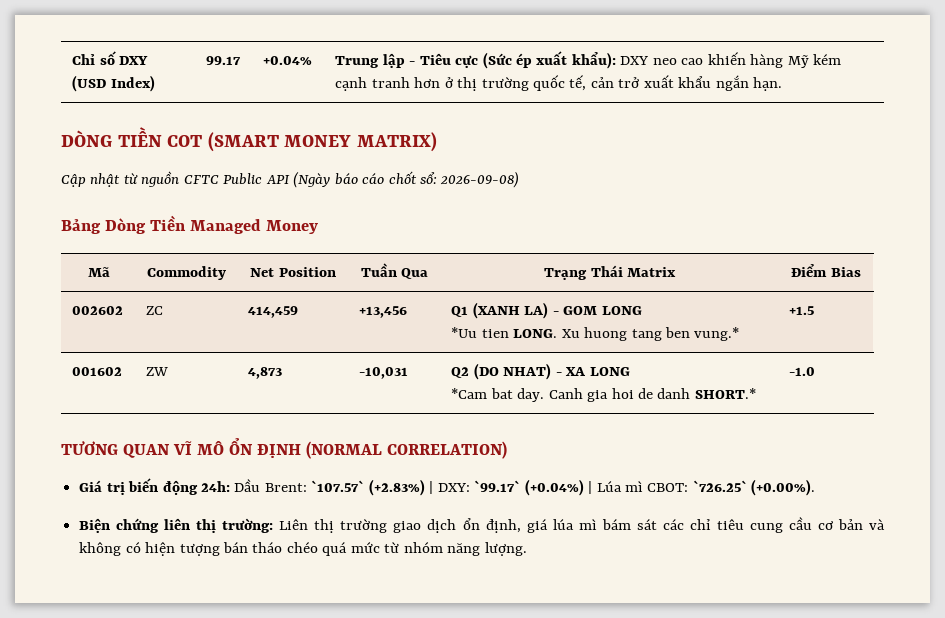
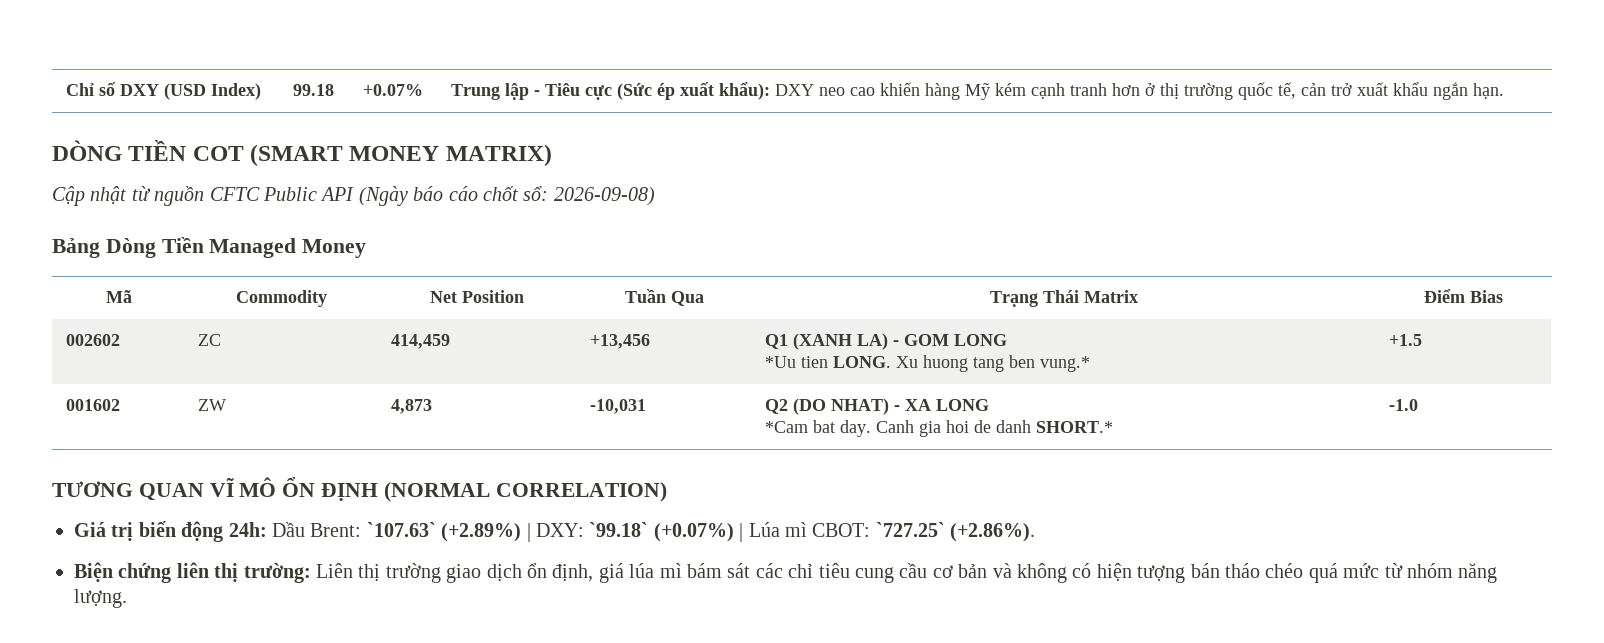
- Chỉ số DXY (USD Index) | 99.17 | +0.04% | Trung lập - Tiêu cực (Sức ép xuất khẩu): DXY neo cao khiến hàng Mỹ kém cạnh tranh hơn ở thị trường quốc tế, cản trở xuất khẩu ngắn hạn.
+ Chỉ số DXY (USD Index) | 99.18 | +0.07% | Trung lập - Tiêu cực (Sức ép xuất khẩu): DXY neo cao khiến hàng Mỹ kém cạnh tranh hơn ở thị trường quốc tế, cản trở xuất khẩu ngắn hạn.
- Giá trị biến động 24h: Dầu Brent: `107.57` (+2.83%) | DXY: `99.17` (+0.04%) | Lúa mì CBOT: `726.25` (+0.00%).
+ Giá trị biến động 24h: Dầu Brent: `107.63` (+2.89%) | DXY: `99.18` (+0.07%) | Lúa mì CBOT: `727.25` (+2.86%).

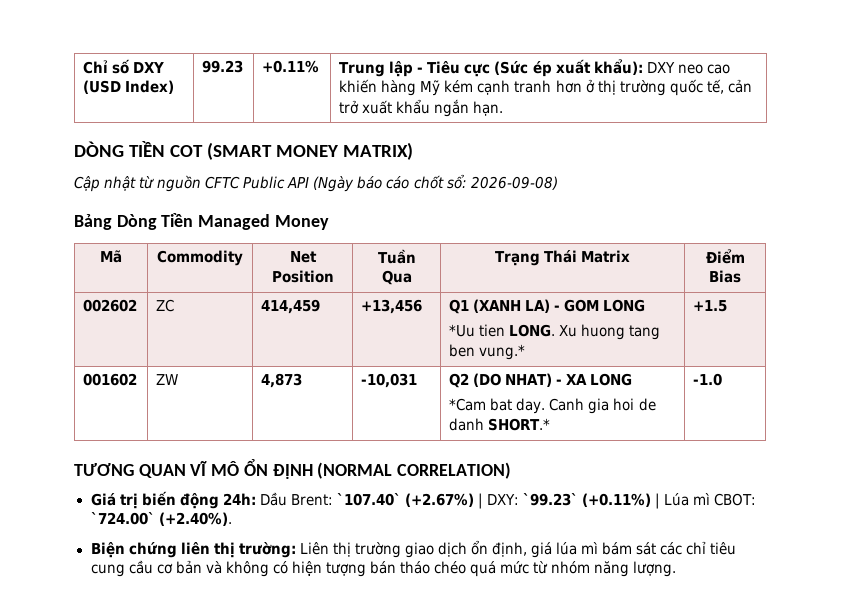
- Chỉ số DXY (USD Index) | 99.18 | +0.07% | Trung lập - Tiêu cực (Sức ép xuất khẩu): DXY neo cao khiến hàng Mỹ kém cạnh tranh hơn ở thị trường quốc tế, cản trở xuất khẩu ngắn hạn.
+ Chỉ số DXY (USD Index) | 99.23 | +0.11% | Trung lập - Tiêu cực (Sức ép xuất khẩu): DXY neo cao khiến hàng Mỹ kém cạnh tranh hơn ở thị trường quốc tế, cản trở xuất khẩu ngắn hạn.
- Giá trị biến động 24h: Dầu Brent: `107.63` (+2.89%) | DXY: `99.18` (+0.07%) | Lúa mì CBOT: `727.25` (+2.86%).
+ Giá trị biến động 24h: Dầu Brent: `107.40` (+2.67%) | DXY: `99.23` (+0.11%) | Lúa mì CBOT: `724.00` (+2.40%).

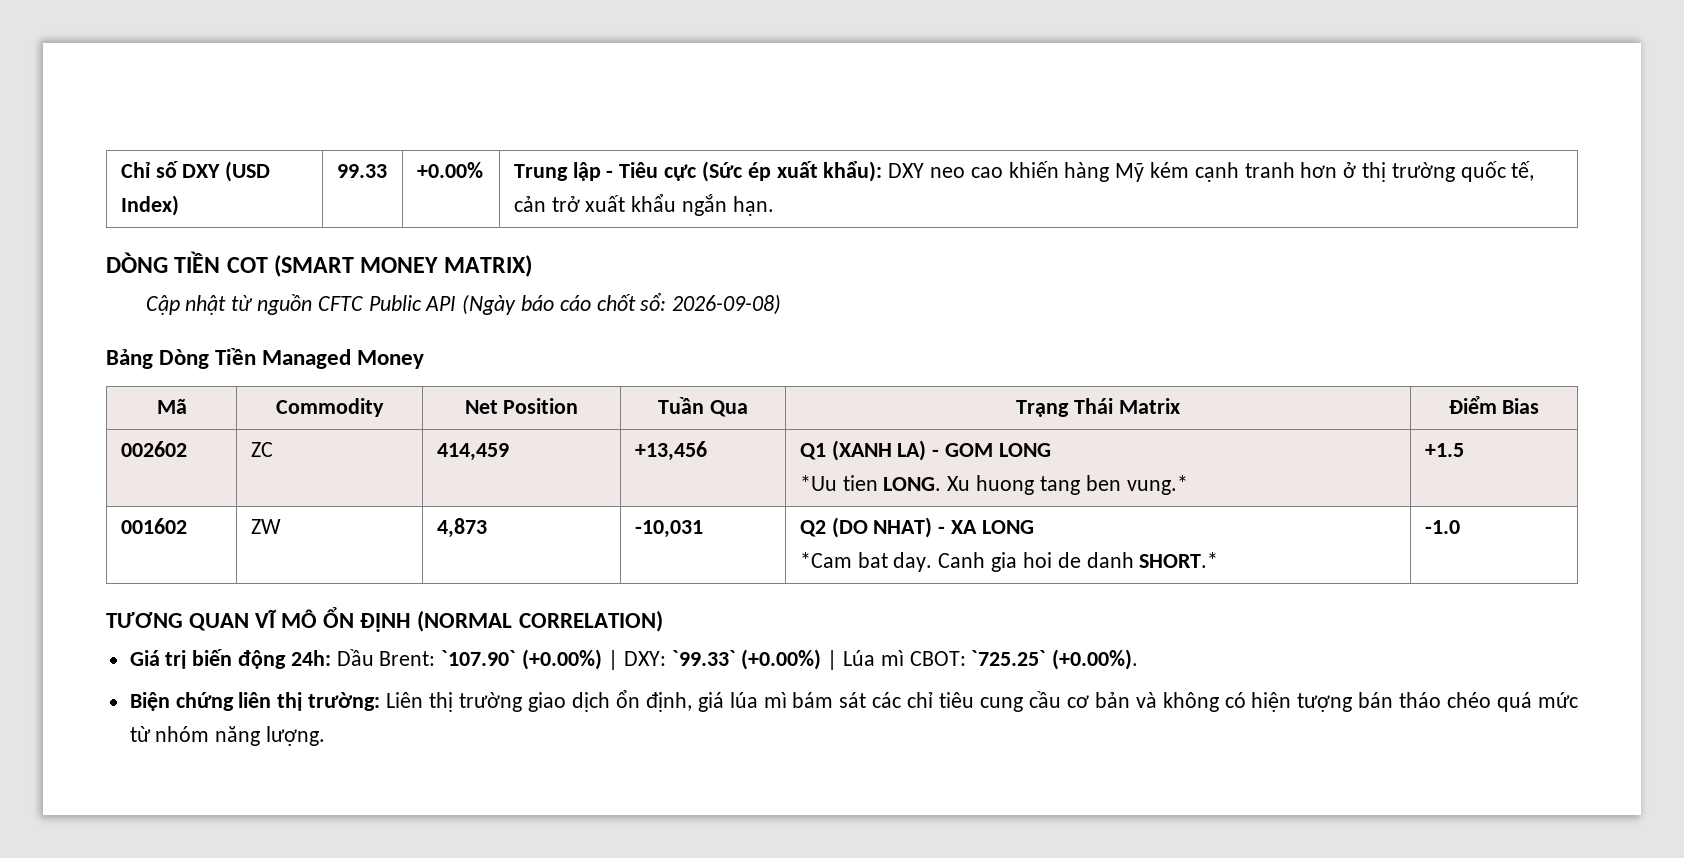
- Chỉ số DXY (USD Index) | 99.23 | +0.11% | Trung lập - Tiêu cực (Sức ép xuất khẩu): DXY neo cao khiến hàng Mỹ kém cạnh tranh hơn ở thị trường quốc tế, cản trở xuất khẩu ngắn hạn.
+ Chỉ số DXY (USD Index) | 99.33 | +0.00% | Trung lập - Tiêu cực (Sức ép xuất khẩu): DXY neo cao khiến hàng Mỹ kém cạnh tranh hơn ở thị trường quốc tế, cản trở xuất khẩu ngắn hạn.
- Giá trị biến động 24h: Dầu Brent: `107.40` (+2.67%) | DXY: `99.23` (+0.11%) | Lúa mì CBOT: `724.00` (+2.40%).
+ Giá trị biến động 24h: Dầu Brent: `107.90` (+0.00%) | DXY: `99.33` (+0.00%) | Lúa mì CBOT: `725.25` (+0.00%).

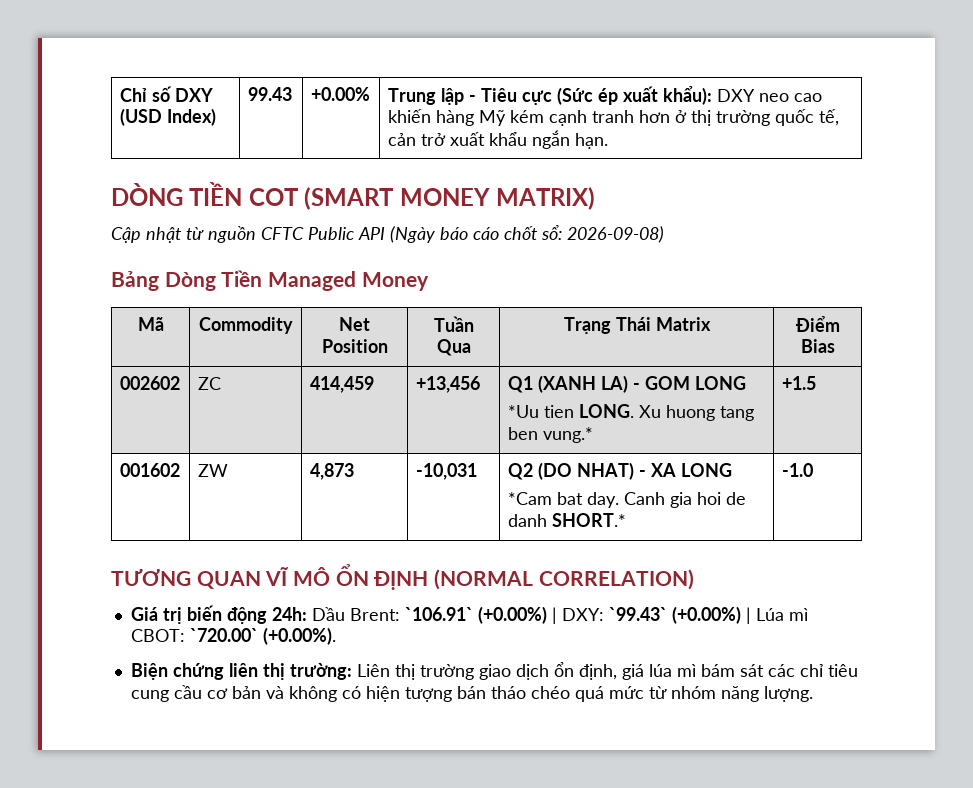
- Chỉ số DXY (USD Index) | 99.33 | +0.00% | Trung lập - Tiêu cực (Sức ép xuất khẩu): DXY neo cao khiến hàng Mỹ kém cạnh tranh hơn ở thị trường quốc tế, cản trở xuất khẩu ngắn hạn.
+ Chỉ số DXY (USD Index) | 99.43 | +0.00% | Trung lập - Tiêu cực (Sức ép xuất khẩu): DXY neo cao khiến hàng Mỹ kém cạnh tranh hơn ở thị trường quốc tế, cản trở xuất khẩu ngắn hạn.
- Giá trị biến động 24h: Dầu Brent: `107.90` (+0.00%) | DXY: `99.33` (+0.00%) | Lúa mì CBOT: `725.25` (+0.00%).
+ Giá trị biến động 24h: Dầu Brent: `106.91` (+0.00%) | DXY: `99.43` (+0.00%) | Lúa mì CBOT: `720.00` (+0.00%).

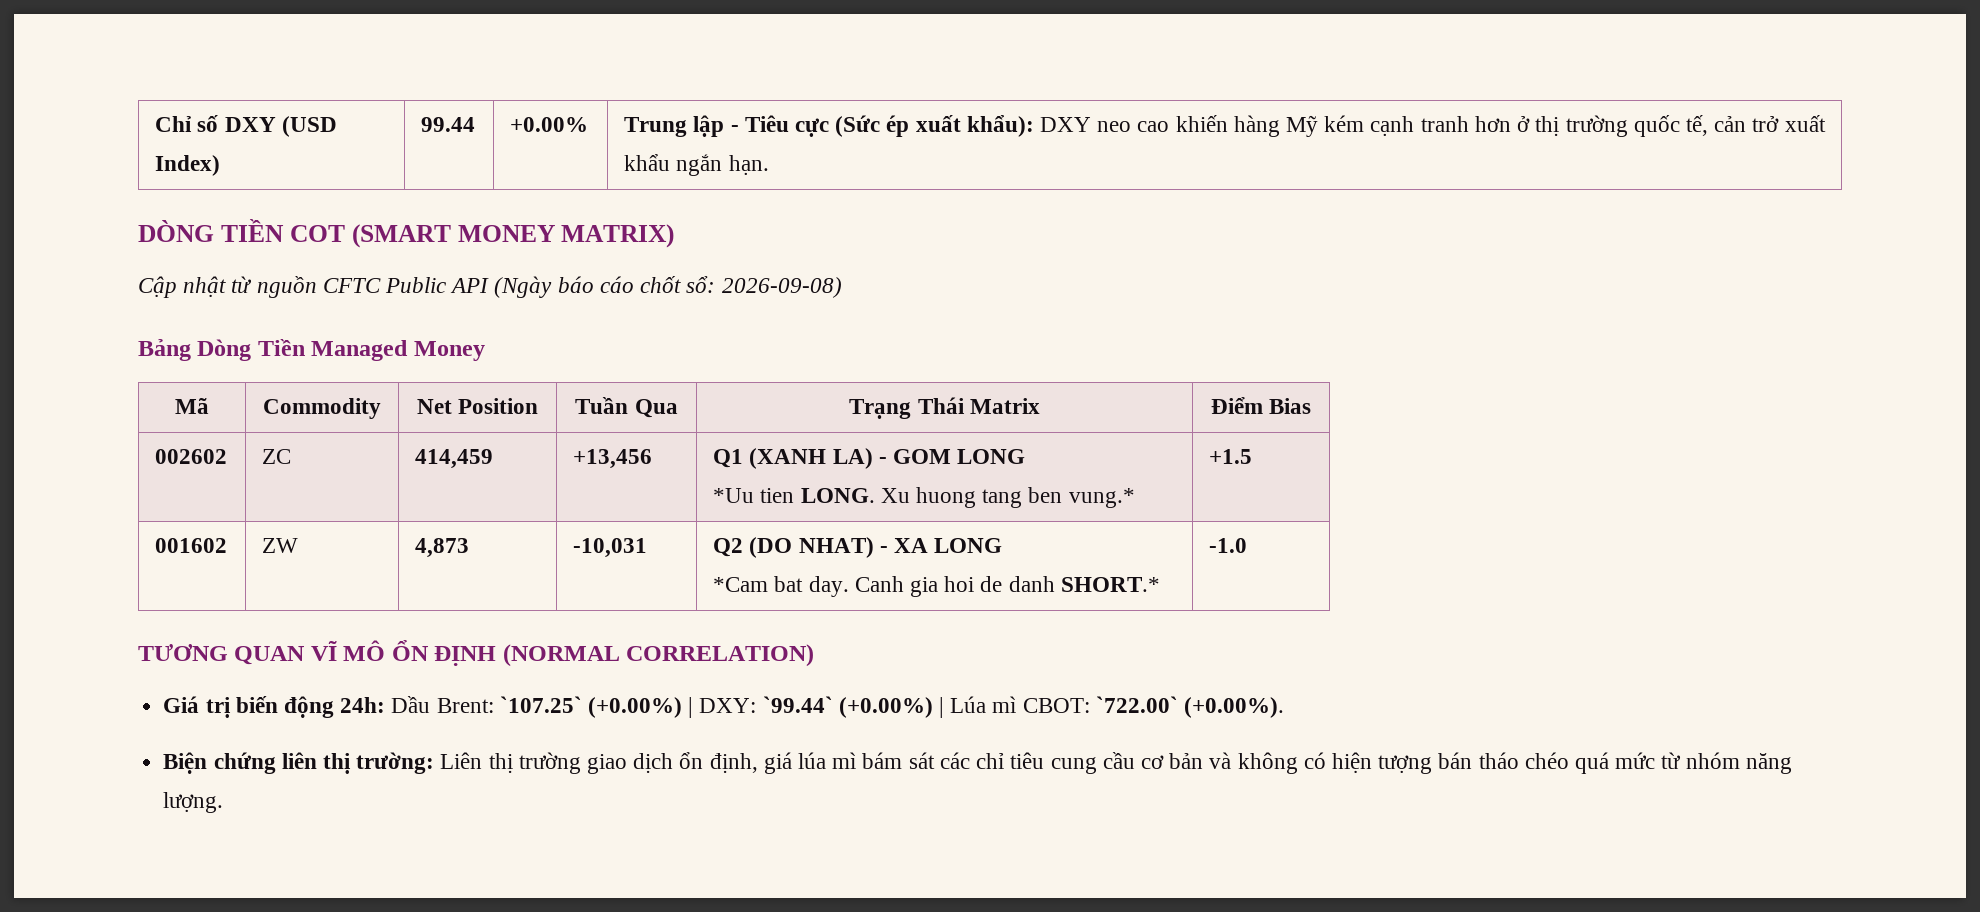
- Chỉ số DXY (USD Index) | 99.43 | +0.00% | Trung lập - Tiêu cực (Sức ép xuất khẩu): DXY neo cao khiến hàng Mỹ kém cạnh tranh hơn ở thị trường quốc tế, cản trở xuất khẩu ngắn hạn.
+ Chỉ số DXY (USD Index) | 99.44 | +0.00% | Trung lập - Tiêu cực (Sức ép xuất khẩu): DXY neo cao khiến hàng Mỹ kém cạnh tranh hơn ở thị trường quốc tế, cản trở xuất khẩu ngắn hạn.
- Giá trị biến động 24h: Dầu Brent: `106.91` (+0.00%) | DXY: `99.43` (+0.00%) | Lúa mì CBOT: `720.00` (+0.00%).
+ Giá trị biến động 24h: Dầu Brent: `107.25` (+0.00%) | DXY: `99.44` (+0.00%) | Lúa mì CBOT: `722.00` (+0.00%).

